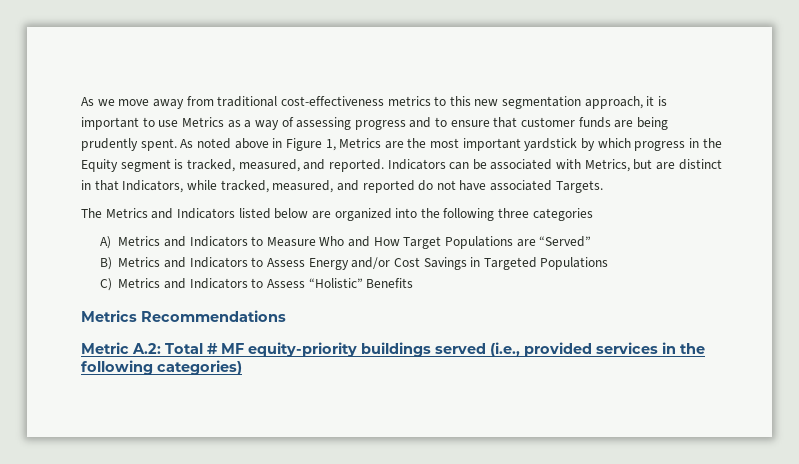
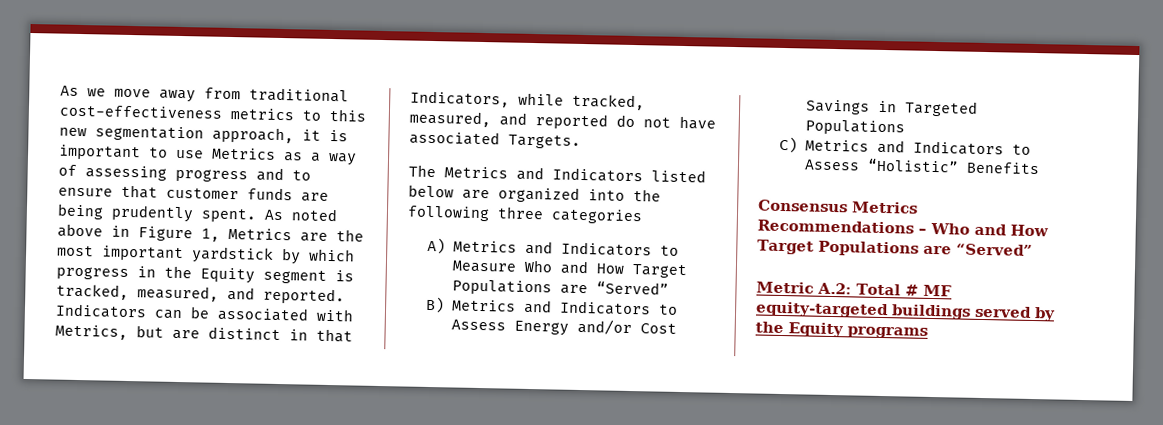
- Metrics Recommendations
+ Consensus Metrics Recommendations – Who and How Target Populations are “Served”
- Metric A.2: Total # MF equity-priority buildings served (i.e., provided services in the following categories)
+ Metric A.2: Total # MF equity-targeted buildings served by the Equity programs

